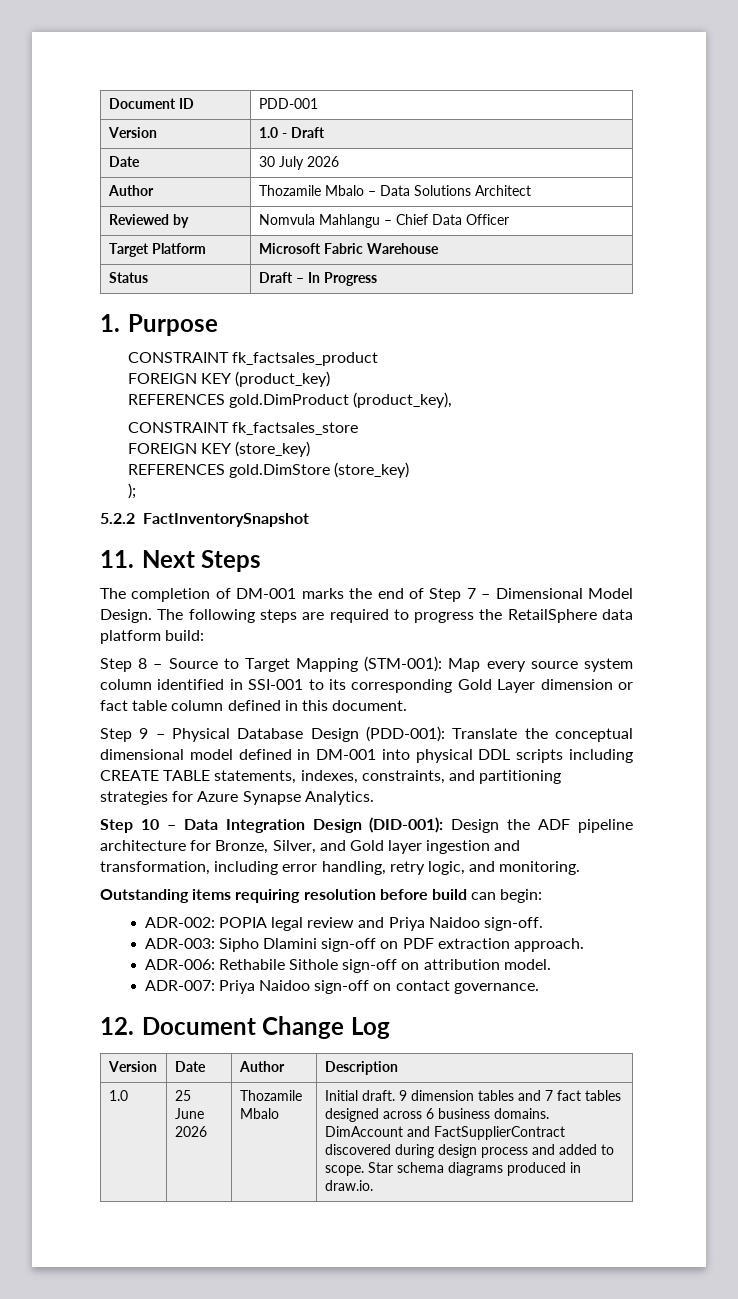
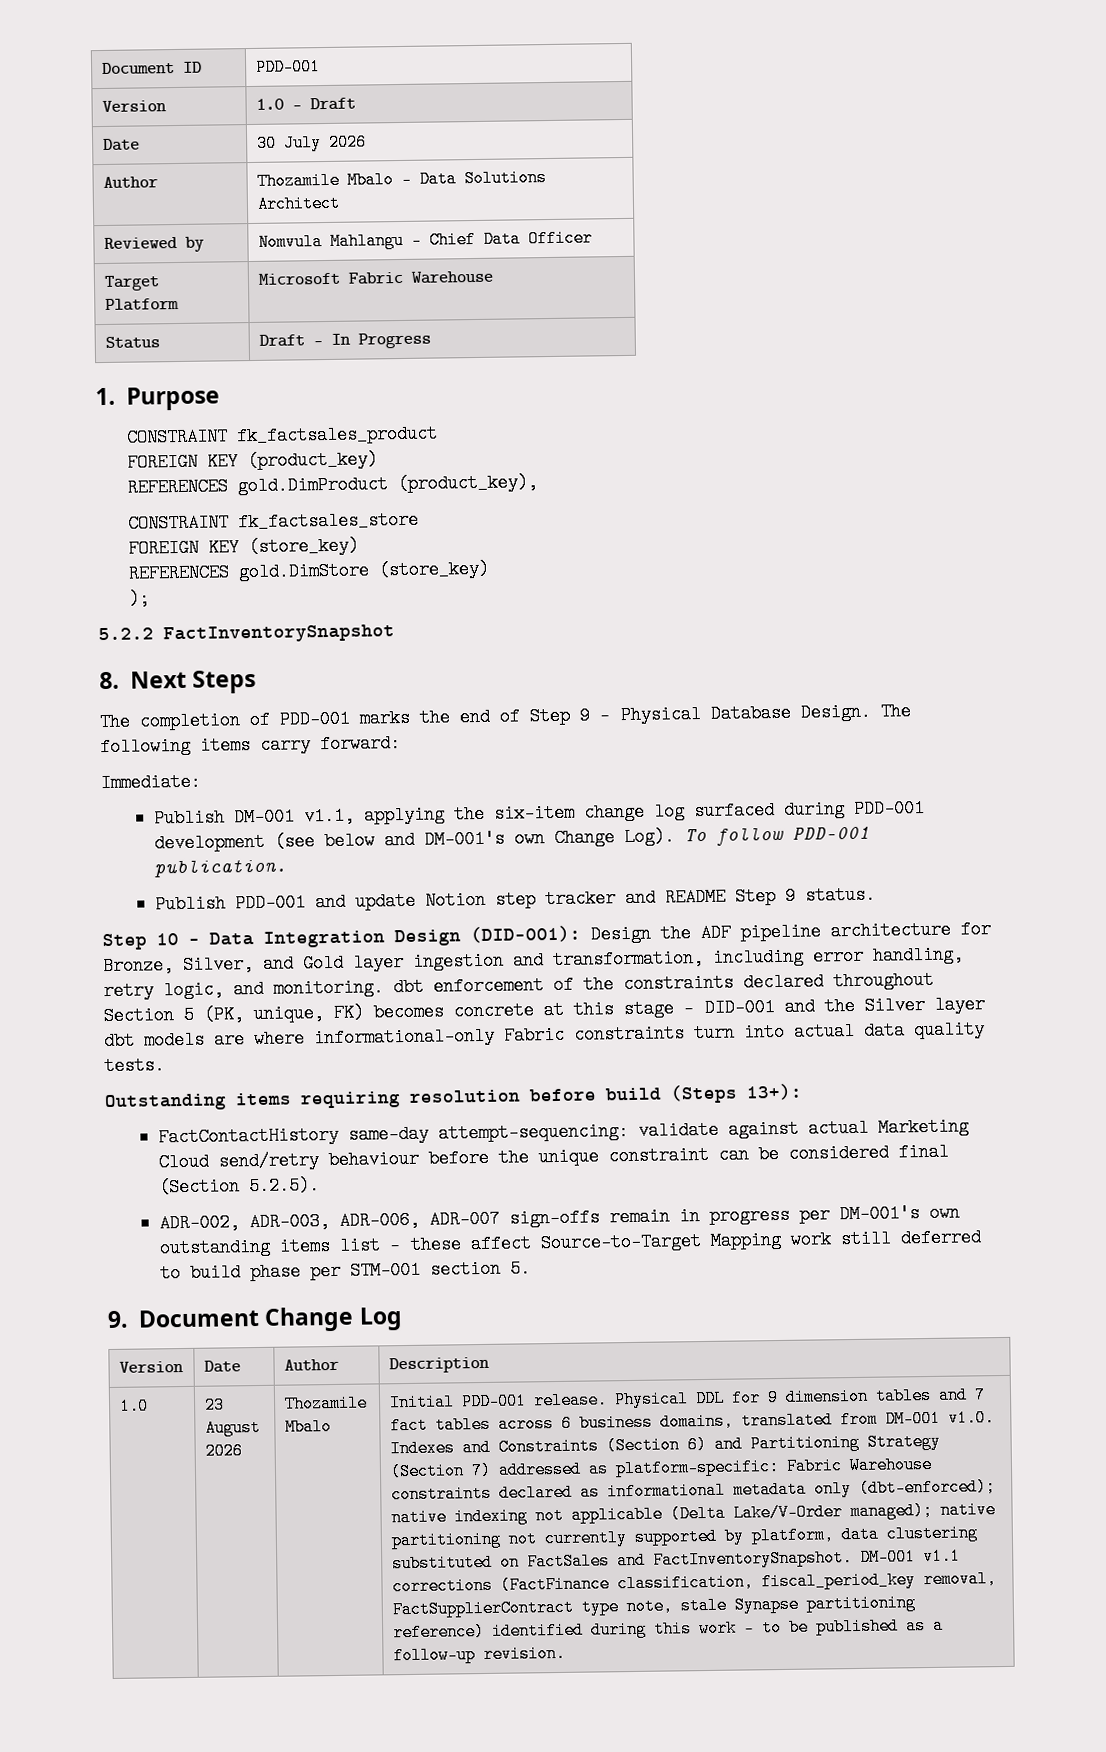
- 11. Next Steps
+ 8. Next Steps
- The completion of DM-001 marks the end of Step 7 – Dimensional Model Design. The following steps are required to progress the RetailSphere data platform build:
- Step 8 – Source to Target Mapping (STM-001): Map every source system column identified in SSI-001 to its corresponding Gold Layer dimension or fact table column defined in this document.
- Step 9 – Physical Database Design (PDD-001): Translate the conceptual dimensional model defined in DM-001 into physical DDL scripts including CREATE TABLE statements, indexes, constraints, and partitioning strategies for Azure Synapse Analytics.
+ The completion of PDD-001 marks the end of Step 9 — Physical Database Design. The following items carry forward:
+ Immediate:
+ Publish DM-001 v1.1, applying the six-item change log surfaced during PDD-001 development (see below and DM-001's own Change Log). To follow PDD-001 publication.
+ Publish PDD-001 and update Notion step tracker and README Step 9 status.
- Step 10 – Data Integration Design (DID-001): Design the ADF pipeline architecture for Bronze, Silver, and Gold layer ingestion and transformation, including error handling, retry logic, and monitoring.
+ Step 10 — Data Integration Design (DID-001): Design the ADF pipeline architecture for Bronze, Silver, and Gold layer ingestion and transformation, including error handling, retry logic, and monitoring. dbt enforcement of the constraints declared throughout Section 5 (PK, unique, FK) becomes concrete at this stage — DID-001 and the Silver layer dbt models are where informational-only Fabric constraints turn into actual data quality tests.
- Outstanding items requiring resolution before build can begin:
- ADR-002: POPIA legal review and Priya Naidoo sign-off.
- ADR-003: Sipho Dlamini sign-off on PDF extraction approach.
- ADR-006: Rethabile Sithole sign-off on attribution model.
- ADR-007: Priya Naidoo sign-off on contact governance.
- 12. Document Change Log
+ Outstanding items requiring resolution before build (Steps 13+):
+ FactContactHistory same-day attempt-sequencing: validate against actual Marketing Cloud send/retry behaviour before the unique constraint can be considered final (Section 5.2.5).
+ ADR-002, ADR-003, ADR-006, ADR-007 sign-offs remain in progress per DM-001's own outstanding items list — these affect Source-to-Target Mapping work still deferred to build phase per STM-001 section 5.
+ 9. Document Change Log
- 25 June 2026
+ 23 August 2026
- Initial draft. 9 dimension tables and 7 fact tables designed across 6 business domains. DimAccount and FactSupplierContract discovered during design process and added to scope. Star schema diagrams produced in draw.io.
+ Initial PDD-001 release. Physical DDL for 9 dimension tables and 7 fact tables across 6 business domains, translated from DM-001 v1.0. Indexes and Constraints (Section 6) and Partitioning Strategy (Section 7) addressed as platform-specific: Fabric Warehouse constraints declared as informational metadata only (dbt-enforced); native indexing not applicable (Delta Lake/V-Order managed); native partitioning not currently supported by platform, data clustering substituted on FactSales and FactInventorySnapshot. DM-001 v1.1 corrections (FactFinance classification, fiscal_period_key removal, FactSupplierContract type note, stale Synapse partitioning reference) identified during this work — to be published as a follow-up revision.

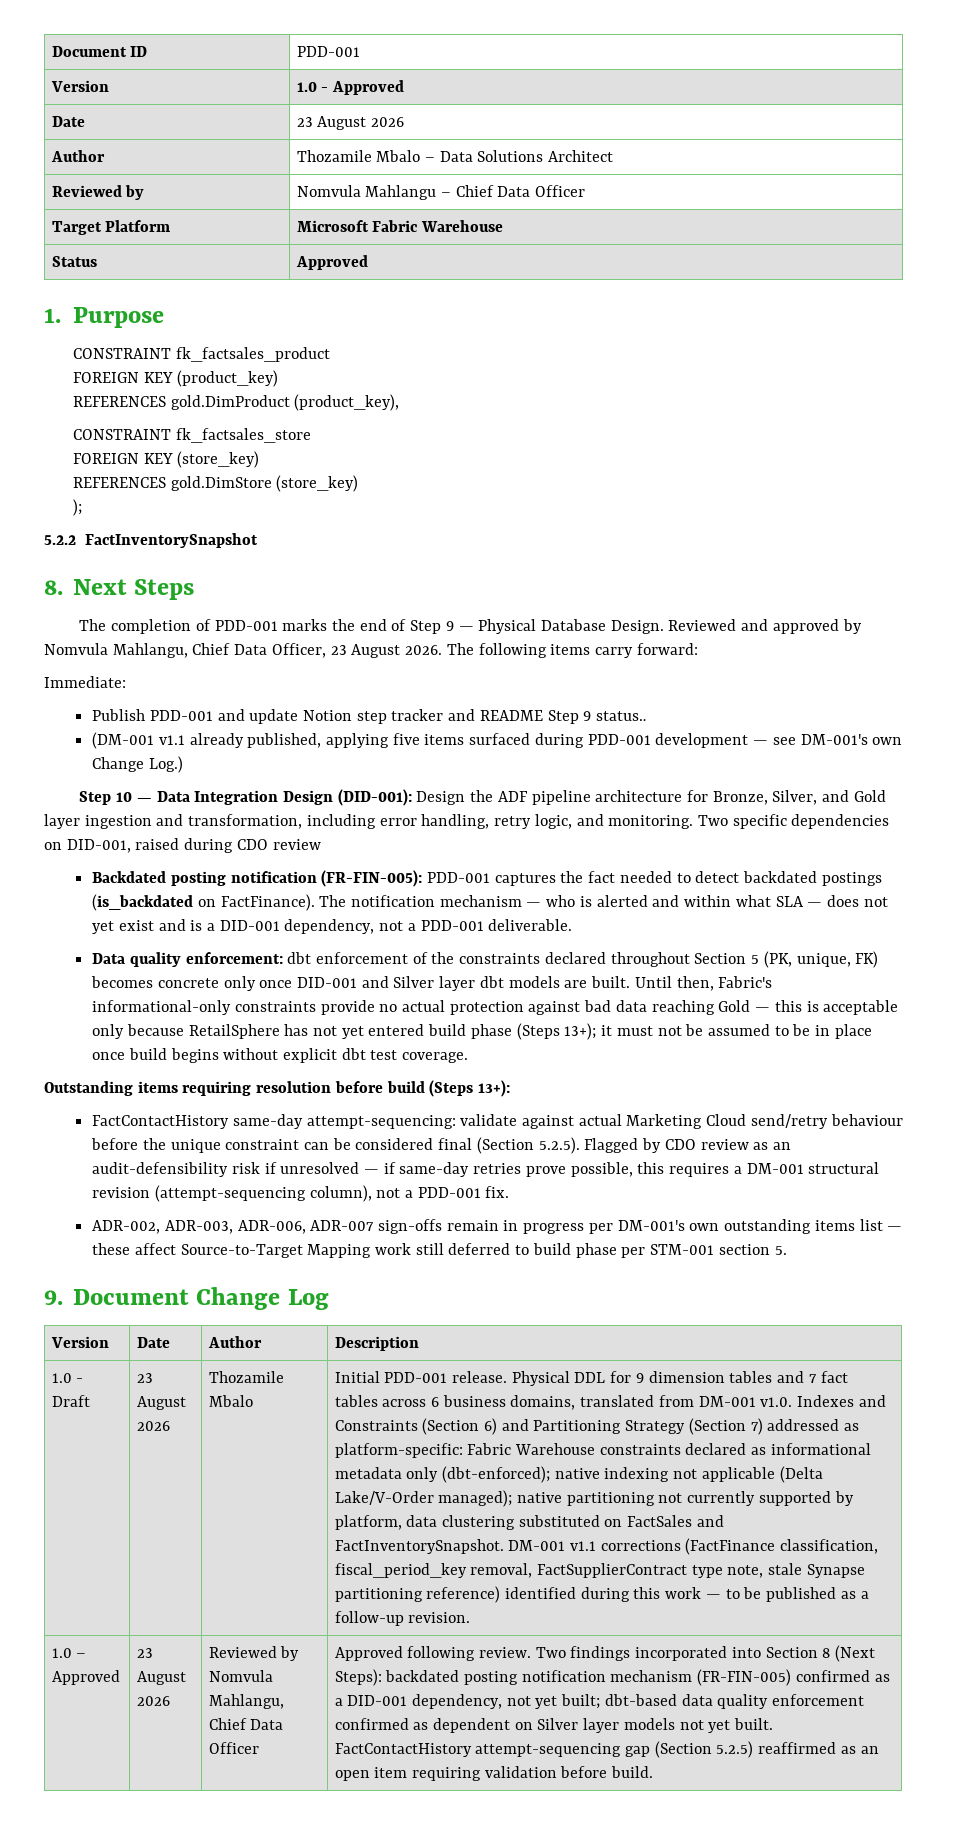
- Version | 1.0 - Draft
- Date | 30 July 2026
+ Version | 1.0 - Approved
+ Date | 23 August 2026
- Status | Draft – In Progress
+ Status | Approved
+ Reviewed and approved by Nomvula Mahlangu, Chief Data Officer, 23 August 2026.
- Publish DM-001 v1.1, applying the six-item change log surfaced during PDD-001 development (see below and DM-001's own Change Log). To follow PDD-001 publication.
- Publish PDD-001 and update Notion step tracker and README Step 9 status.
+ Publish PDD-001 and update Notion step tracker and README Step 9 status..
+ (DM-001 v1.1 already published, applying five items surfaced during PDD-001 development — see DM-001's own Change Log.)
- Step 10 — Data Integration Design (DID-001): Design the ADF pipeline architecture for Bronze, Silver, and Gold layer ingestion and transformation, including error handling, retry logic, and monitoring. dbt enforcement of the constraints declared throughout Section 5 (PK, unique, FK) becomes concrete at this stage — DID-001 and the Silver layer dbt models are where informational-only Fabric constraints turn into actual data quality tests.
+ Step 10 — Data Integration Design (DID-001): Design the ADF pipeline architecture for Bronze, Silver, and Gold layer ingestion and transformation, including error handling, retry logic, and monitoring. Two specific dependencies on DID-001, raised during CDO review
+ Backdated posting notification (FR-FIN-005): PDD-001 captures the fact needed to detect backdated postings (is_backdated on FactFinance). The notification mechanism — who is alerted and within what SLA — does not yet exist and is a DID-001 dependency, not a PDD-001 deliverable.
+ Data quality enforcement: dbt enforcement of the constraints declared throughout Section 5 (PK, unique, FK) becomes concrete only once DID-001 and Silver layer dbt models are built. Until then, Fabric's informational-only constraints provide no actual protection against bad data reaching Gold — this is acceptable only because RetailSphere has not yet entered build phase (Steps 13+); it must not be assumed to be in place once build begins without explicit dbt test coverage.
- FactContactHistory same-day attempt-sequencing: validate against actual Marketing Cloud send/retry behaviour before the unique constraint can be considered final (Section 5.2.5).
+ FactContactHistory same-day attempt-sequencing: validate against actual Marketing Cloud send/retry behaviour before the unique constraint can be considered final (Section 5.2.5). Flagged by CDO review as an audit-defensibility risk if unresolved — if same-day retries prove possible, this requires a DM-001 structural revision (attempt-sequencing column), not a PDD-001 fix.
  Version | Date | Author | Description
- 1.0
+ 1.0 - Draft
+ 1.0 – Approved | 23 August 2026 | Reviewed by Nomvula Mahlangu, Chief Data Officer | Approved following review. Two findings incorporated into Section 8 (Next Steps): backdated posting notification mechanism (FR-FIN-005) confirmed as a DID-001 dependency, not yet built; dbt-based data quality enforcement confirmed as dependent on Silver layer models not yet built. FactContactHistory attempt-sequencing gap (Section 5.2.5) reaffirmed as an open item requiring validation before build.

